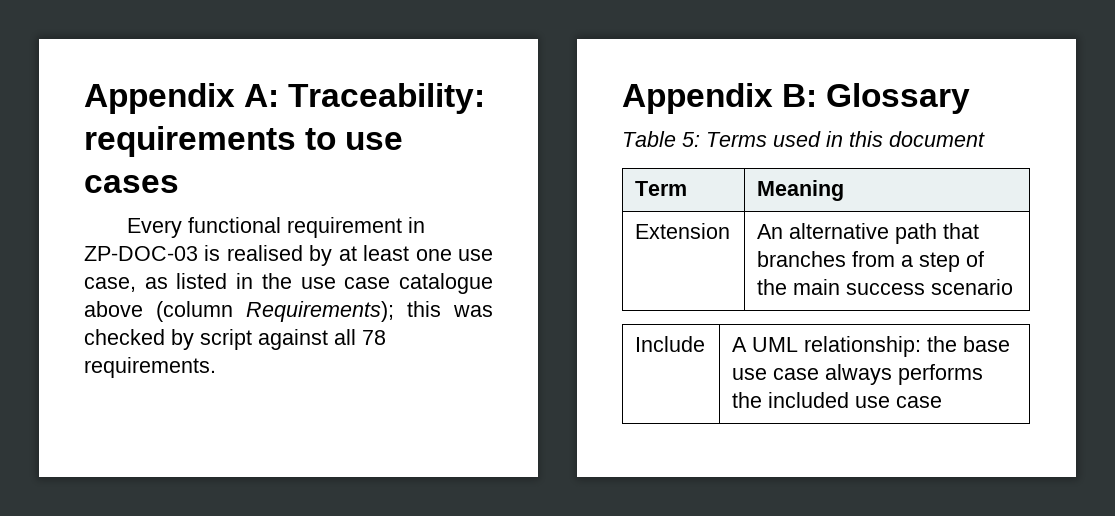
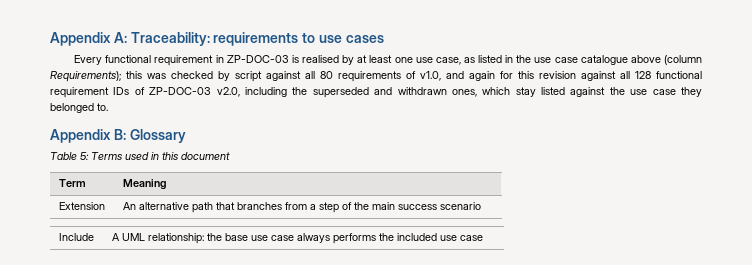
- Every functional requirement in ZP-DOC-03 is realised by at least one use case, as listed in the use case catalogue above (column Requirements); this was checked by script against all 78 requirements.
+ Every functional requirement in ZP-DOC-03 is realised by at least one use case, as listed in the use case catalogue above (column Requirements); this was checked by script against all 80 requirements of v1.0, and again for this revision against all 128 functional requirement IDs of ZP-DOC-03 v2.0, including the superseded and withdrawn ones, which stay listed against the use case they belonged to.

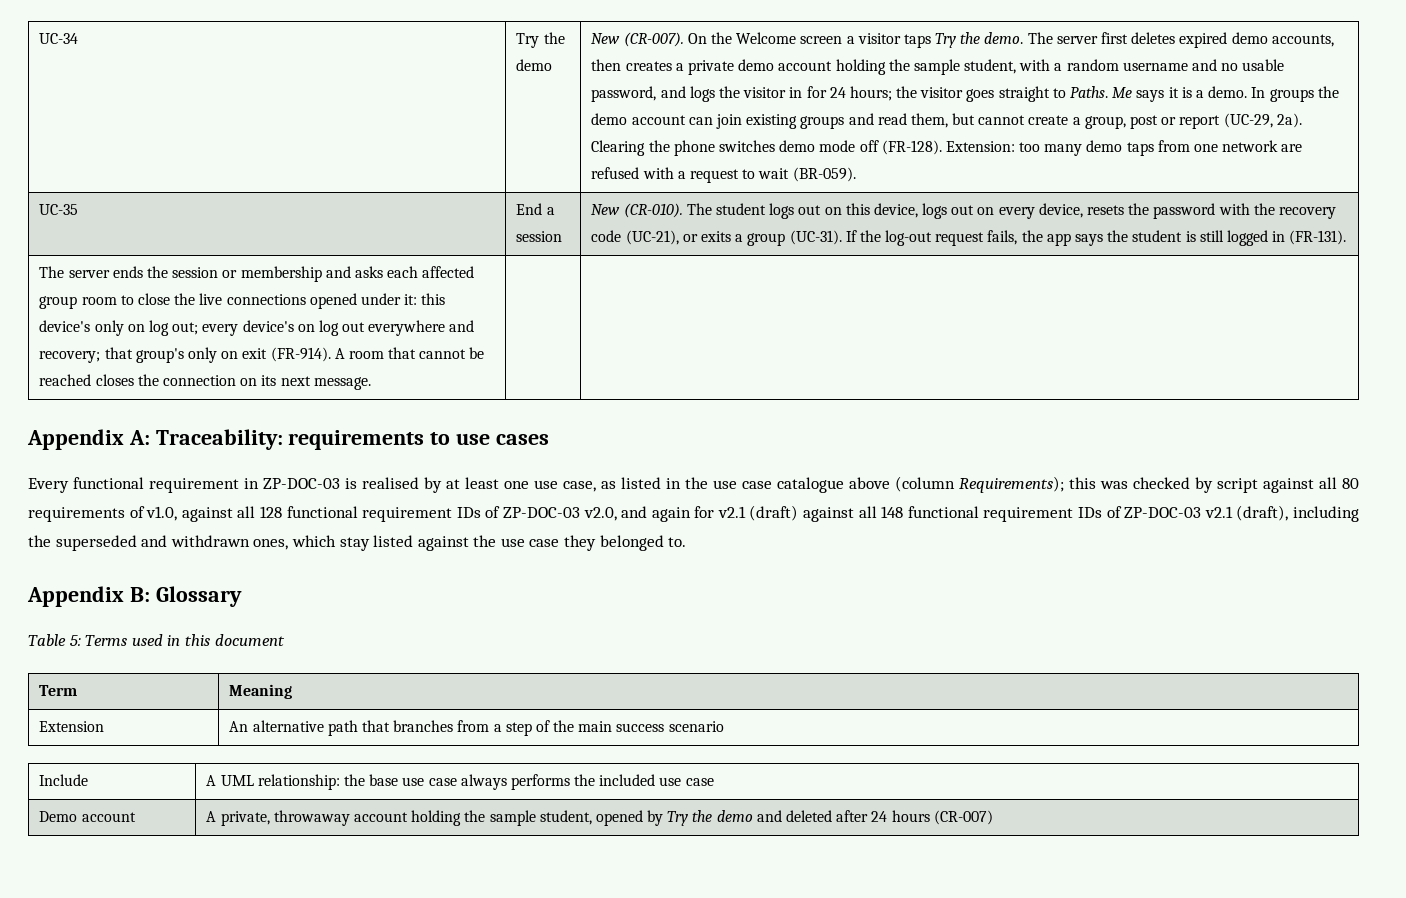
+ UC-34 | Try the demo | New (CR-007). On the Welcome screen a visitor taps Try the demo. The server first deletes expired demo accounts, then creates a private demo account holding the sample student, with a random username and no usable password, and logs the visitor in for 24 hours; the visitor goes straight to Paths. Me says it is a demo. In groups the demo account can join existing groups and read them, but cannot create a group, post or report (UC-29, 2a). Clearing the phone switches demo mode off (FR-128). Extension: too many demo taps from one network are refused with a request to wait (BR-059).
+ UC-35 | End a session | New (CR-010). The student logs out on this device, logs out on every device, resets the password with the recovery code (UC-21), or exits a group (UC-31). If the log-out request fails, the app says the student is still logged in (FR-131).
+ The server ends the session or membership and asks each affected group room to close the live connections opened under it: this device's only on log out; every device's on log out everywhere and recovery; that group's only on exit (FR-914). A room that cannot be reached closes the connection on its next message.
- Every functional requirement in ZP-DOC-03 is realised by at least one use case, as listed in the use case catalogue above (column Requirements); this was checked by script against all 80 requirements of v1.0, and again for this revision against all 128 functional requirement IDs of ZP-DOC-03 v2.0, including the superseded and withdrawn ones, which stay listed against the use case they belonged to.
+ Every functional requirement in ZP-DOC-03 is realised by at least one use case, as listed in the use case catalogue above (column Requirements); this was checked by script against all 80 requirements of v1.0, against all 128 functional requirement IDs of ZP-DOC-03 v2.0, and again for v2.1 (draft) against all 148 functional requirement IDs of ZP-DOC-03 v2.1 (draft), including the superseded and withdrawn ones, which stay listed against the use case they belonged to.
+ Demo account | A private, throwaway account holding the sample student, opened by Try the demo and deleted after 24 hours (CR-007)

